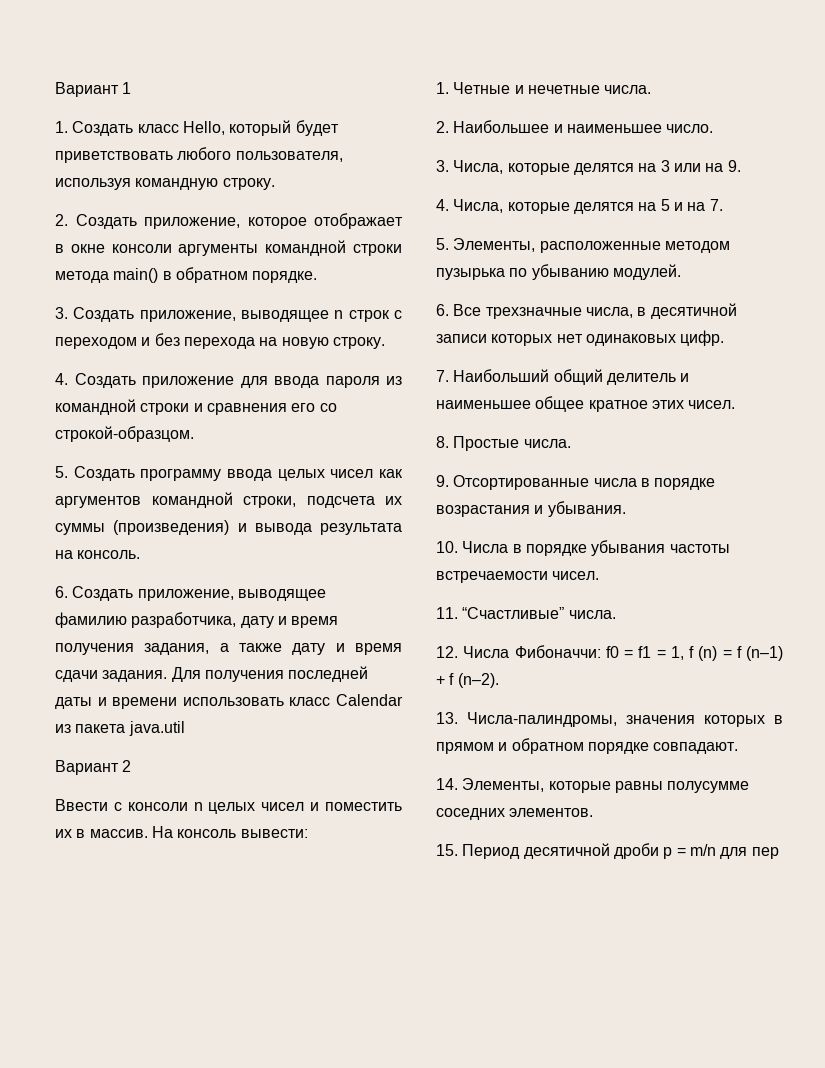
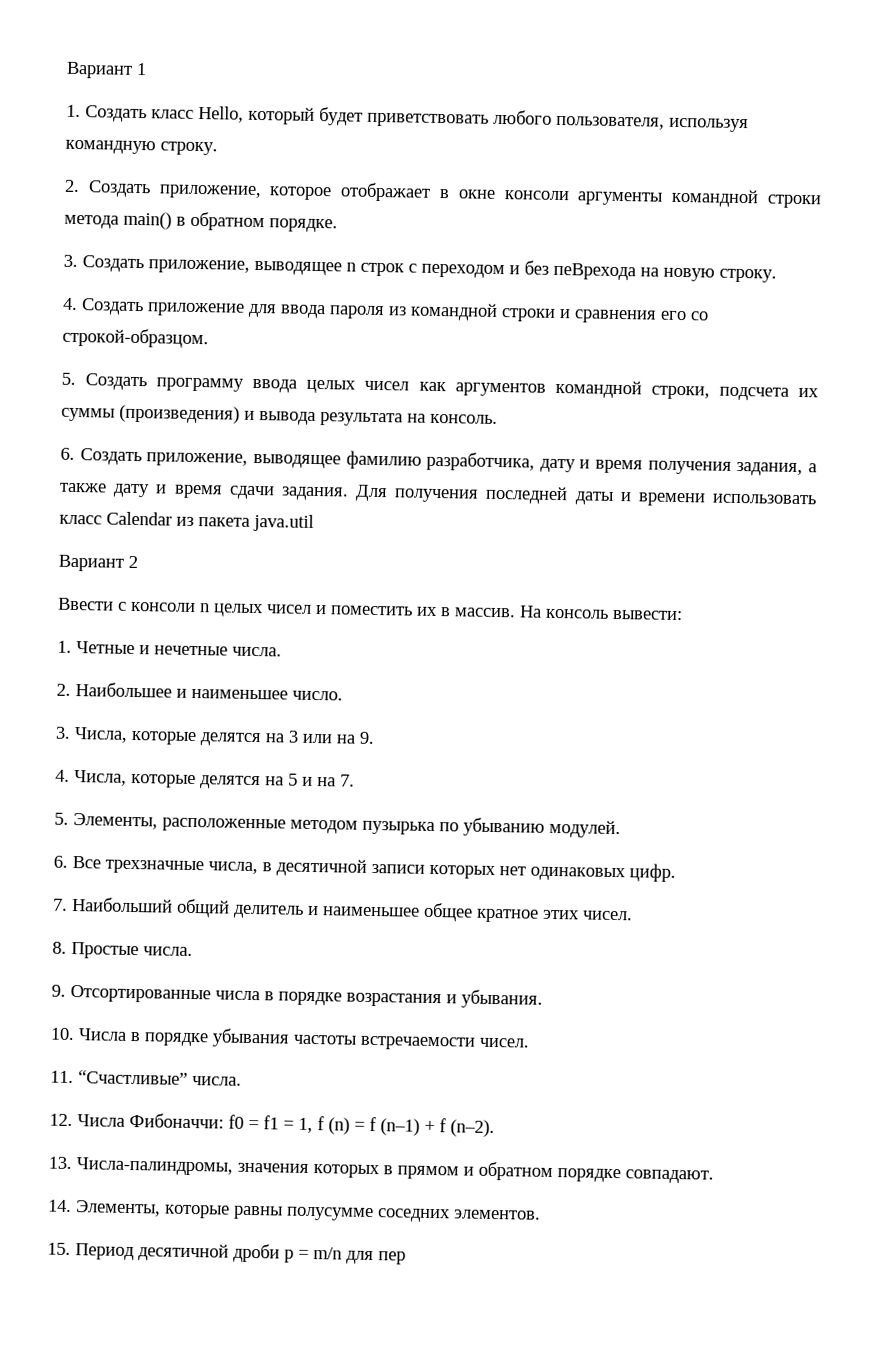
- 3. Создать приложение, выводящее n строк с переходом и без перехода на новую строку.
+ 3. Создать приложение, выводящее n строк с переходом и без пеВрехода на новую строку.

